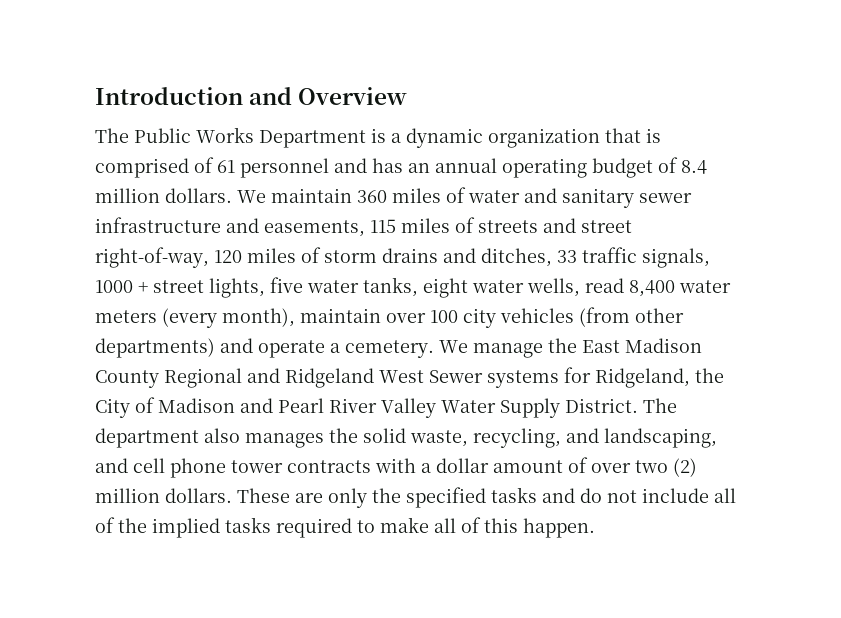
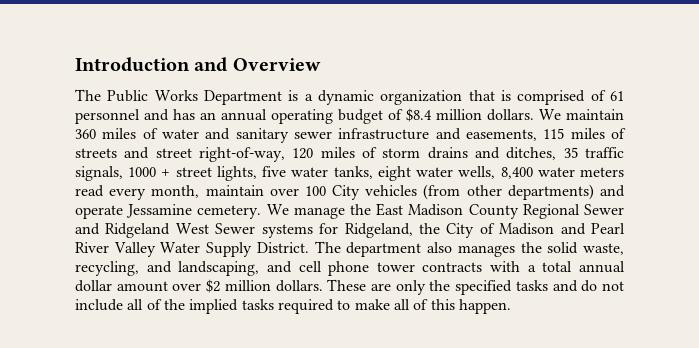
- The Public Works Department is a dynamic organization that is comprised of 61 personnel and has an annual operating budget of 8.4 million dollars.
+ The Public Works Department is a dynamic organization that is comprised of 61 personnel and has an annual operating budget of $8.4 million dollars.
- We maintain 360 miles of water and sanitary sewer infrastructure and easements, 115 miles of streets and street right-of-way, 120 miles of storm drains and ditches, 33 traffic signals, 1000 + street lights, five water tanks, eight water wells, read 8,400 water meters (every month), maintain over 100 city vehicles (from other departments) and operate a cemetery.
+ We maintain 360 miles of water and sanitary sewer infrastructure and easements, 115 miles of streets and street right-of-way, 120 miles of storm drains and ditches, 35 traffic signals, 1000 + street lights, five water tanks, eight water wells, 8,400 water meters read every month, maintain over 100 City vehicles (from other departments) and operate Jessamine cemetery.
- We manage the East Madison County Regional and Ridgeland West Sewer systems for Ridgeland, the City of Madison and Pearl River Valley Water Supply District.
+ We manage the East Madison County Regional Sewer and Ridgeland West Sewer systems for Ridgeland, the City of Madison and Pearl River Valley Water Supply District.
- The department also manages the solid waste, recycling, and landscaping, and cell phone tower contracts with a dollar amount of over two (2) million dollars.
+ The department also manages the solid waste, recycling, and landscaping, and cell phone tower contracts with a total annual dollar amount over $2 million dollars.

